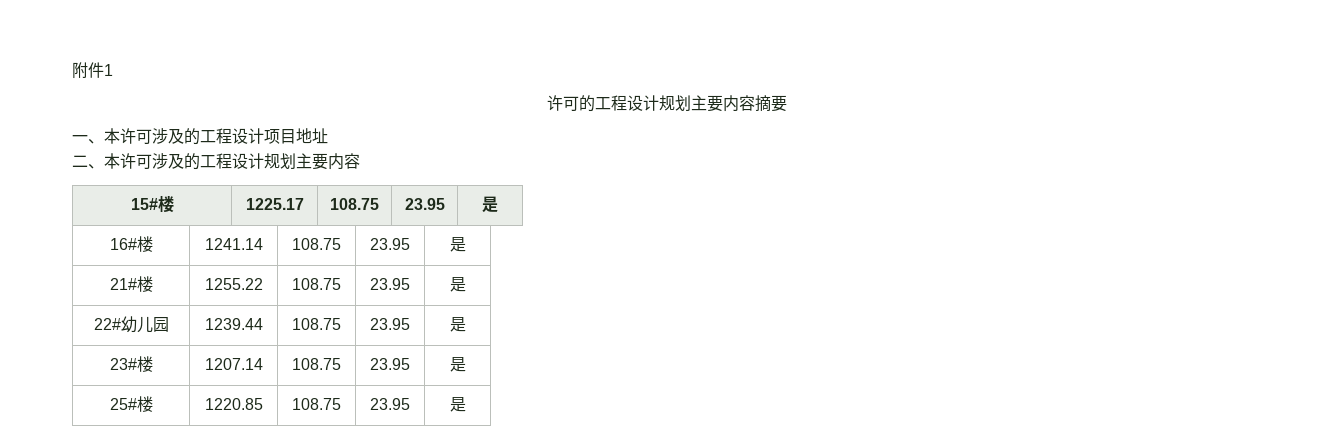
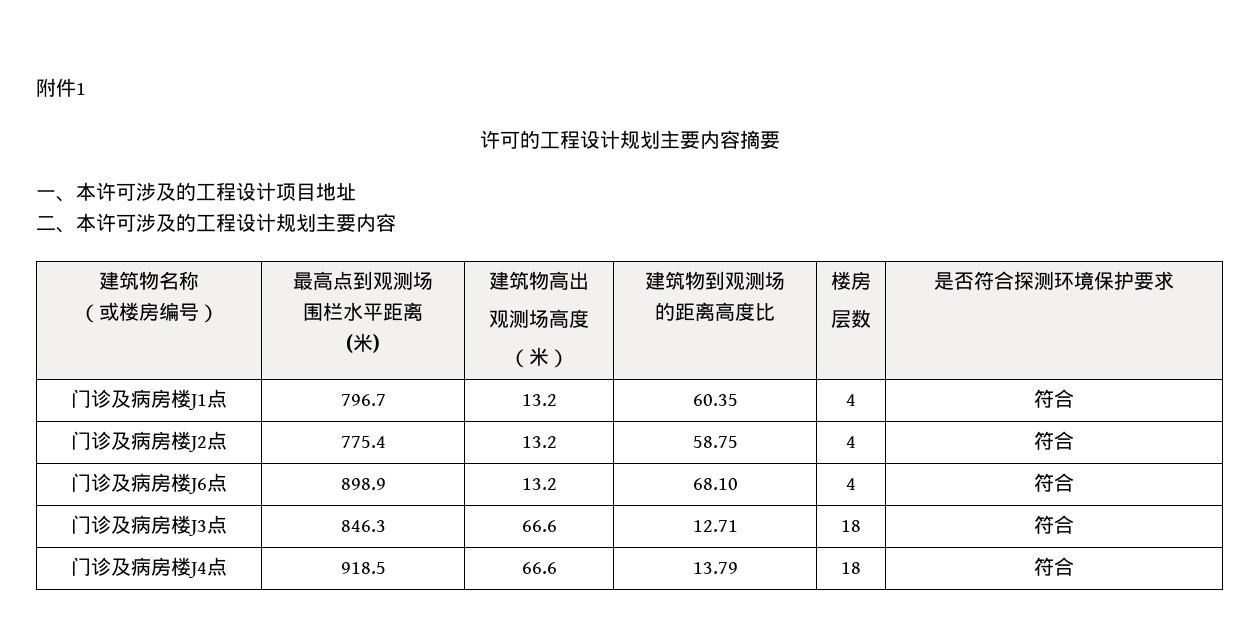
- 15#楼 | 1225.17 | 108.75 | 23.95 | 是
- 16#楼 | 1241.14 | 108.75 | 23.95 | 是
- 21#楼 | 1255.22 | 108.75 | 23.95 | 是
- 22#幼儿园 | 1239.44 | 108.75 | 23.95 | 是
- 23#楼 | 1207.14 | 108.75 | 23.95 | 是
- 25#楼 | 1220.85 | 108.75 | 23.95 | 是
+ 建筑物名称
+ （或楼房编号） | 最高点到观测场
+ 围栏水平距离
+ (米) | 建筑物高出
+ 观测场高度
+ （米） | 建筑物到观测场
+ 的距离高度比 | 楼房
+ 层数 | 是否符合探测环境保护要求
+ 门诊及病房楼J1点 | 796.7 | 13.2 | 60.35 | 4 | 符合
+ 门诊及病房楼J2点 | 775.4 | 13.2 | 58.75 | 4 | 符合
+ 门诊及病房楼J6点 | 898.9 | 13.2 | 68.10 | 4 | 符合
+ 门诊及病房楼J3点 | 846.3 | 66.6 | 12.71 | 18 | 符合
+ 门诊及病房楼J4点 | 918.5 | 66.6 | 13.79 | 18 | 符合

